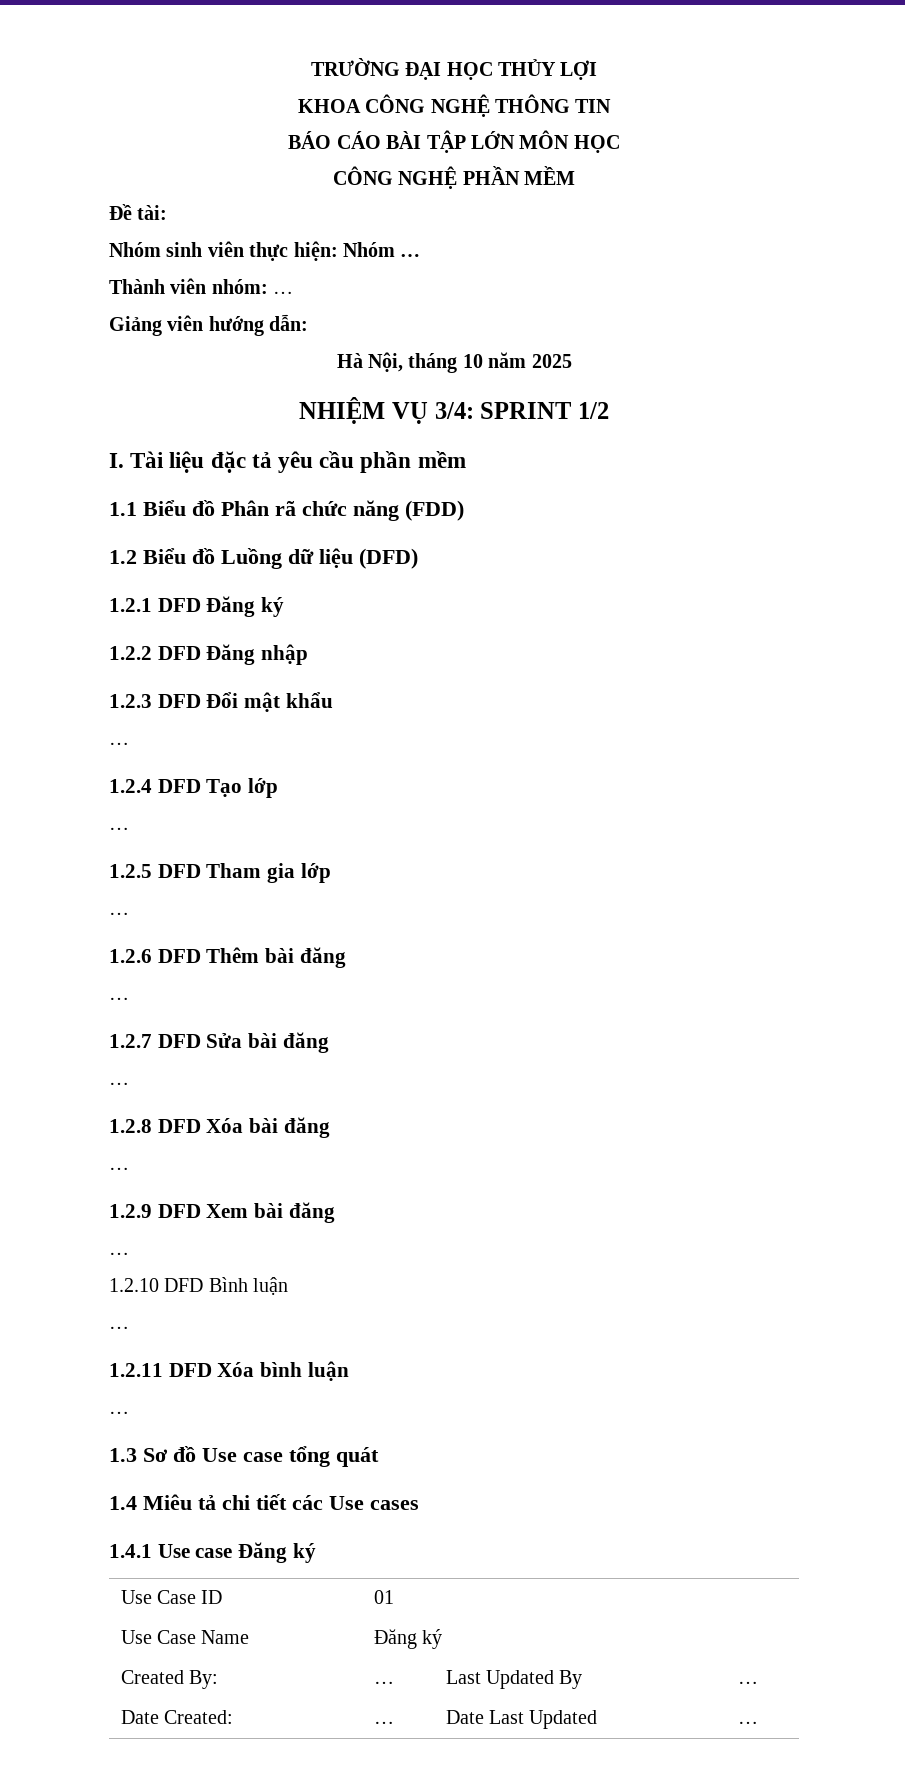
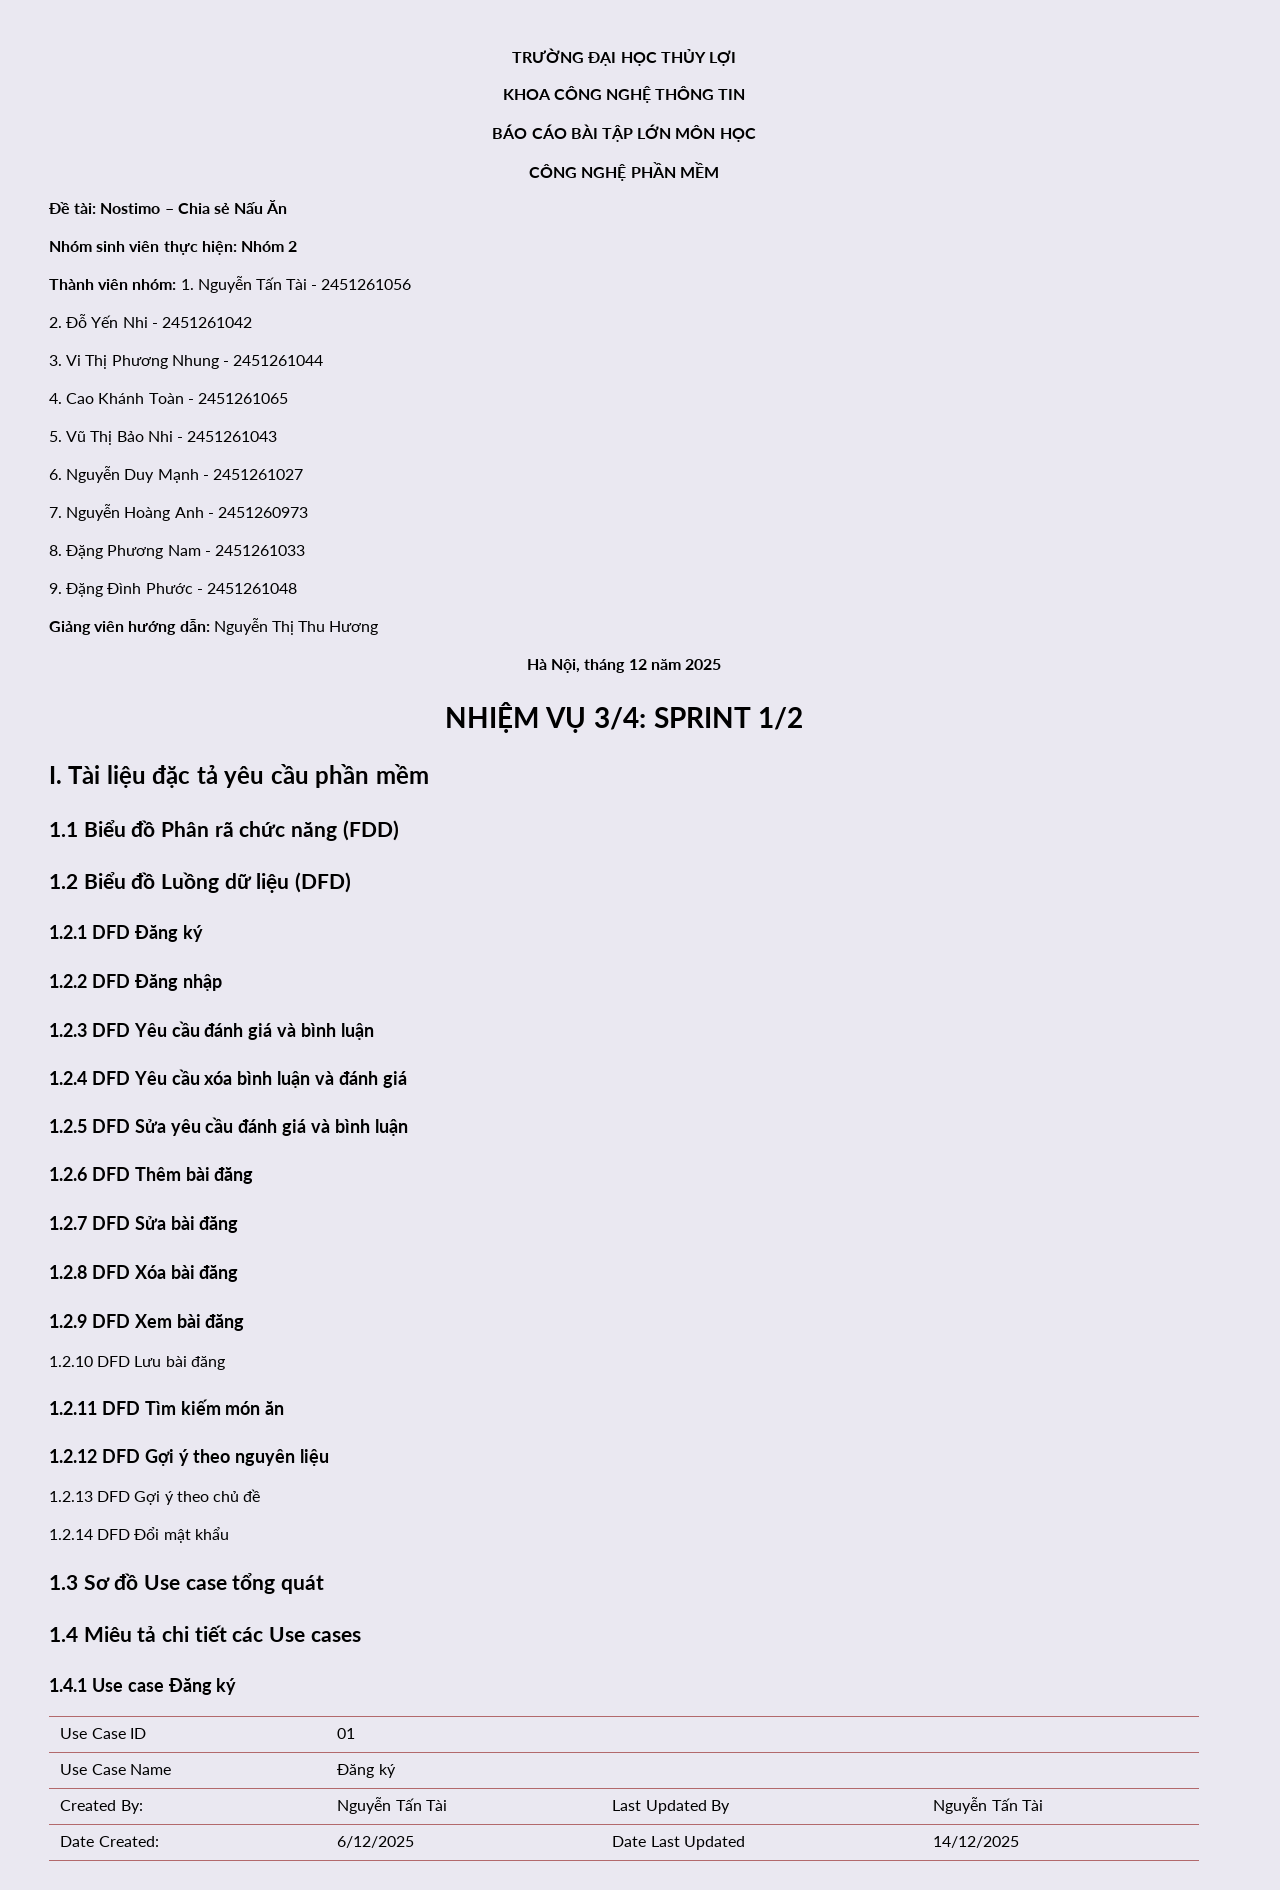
- Đề tài:
+ Đề tài: Nostimo – Chia sẻ Nấu Ăn
- Nhóm sinh viên thực hiện: Nhóm …
+ Nhóm sinh viên thực hiện: Nhóm 2
- Thành viên nhóm: …
+ Thành viên nhóm: 1. Nguyễn Tấn Tài - 2451261056
+ 2. Đỗ Yến Nhi - 2451261042
+ 3. Vi Thị Phương Nhung - 2451261044
+ 4. Cao Khánh Toàn - 2451261065
+ 5. Vũ Thị Bảo Nhi - 2451261043
+ 6. Nguyễn Duy Mạnh - 2451261027
+ 7. Nguyễn Hoàng Anh - 2451260973
+ 8. Đặng Phương Nam - 2451261033
+ 9. Đặng Đình Phước - 2451261048
- Giảng viên hướng dẫn:
+ Giảng viên hướng dẫn: Nguyễn Thị Thu Hương
- Hà Nội, tháng 10 năm 2025
+ Hà Nội, tháng 12 năm 2025
- 1.2.3 DFD Đổi mật khẩu
- …
- 1.2.4 DFD Tạo lớp
- …
- 1.2.5 DFD Tham gia lớp
- …
+ 1.2.3 DFD Yêu cầu đánh giá và bình luận
+ 1.2.4 DFD Yêu cầu xóa bình luận và đánh giá
+ 1.2.5 DFD Sửa yêu cầu đánh giá và bình luận
  1.2.6 DFD Thêm bài đăng
- …
  1.2.7 DFD Sửa bài đăng
- …
  1.2.8 DFD Xóa bài đăng
- …
  1.2.9 DFD Xem bài đăng
- …
- 1.2.10 DFD Bình luận
- …
+ 1.2.10 DFD Lưu bài đăng
- 1.2.11 DFD Xóa bình luận
- …
+ 1.2.11 DFD Tìm kiếm món ăn
+ 1.2.12 DFD Gợi ý theo nguyên liệu
+ 1.2.13 DFD Gợi ý theo chủ đề
+ 1.2.14 DFD Đổi mật khẩu
- Created By: | … | Last Updated By | …
+ Created By: | Nguyễn Tấn Tài | Last Updated By | Nguyễn Tấn Tài
- Date Created: | … | Date Last Updated | …
+ Date Created: | 6/12/2025 | Date Last Updated | 14/12/2025

